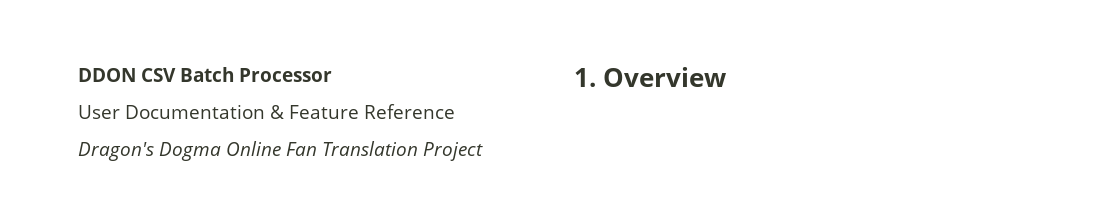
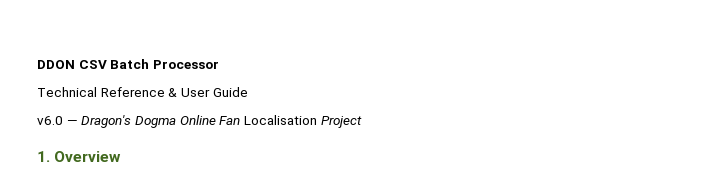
- User Documentation & Feature Reference
- Dragon's Dogma Online Fan Translation Project
+ Technical Reference & User Guide
+ v6.0 — Dragon's Dogma Online Fan Localisation Project

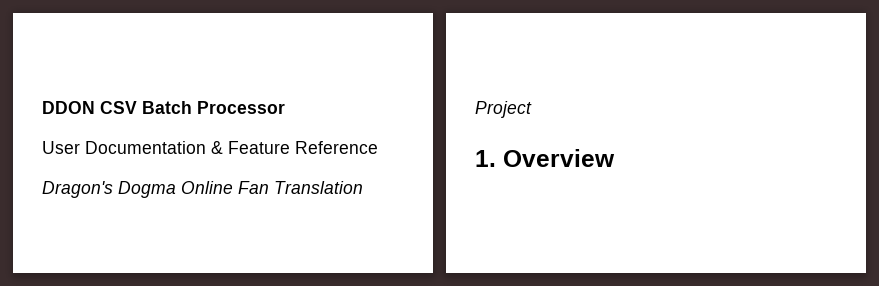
- Technical Reference & User Guide
- v6.0 — Dragon's Dogma Online Fan Localisation Project
+ User Documentation & Feature Reference
+ Dragon's Dogma Online Fan Translation Project

